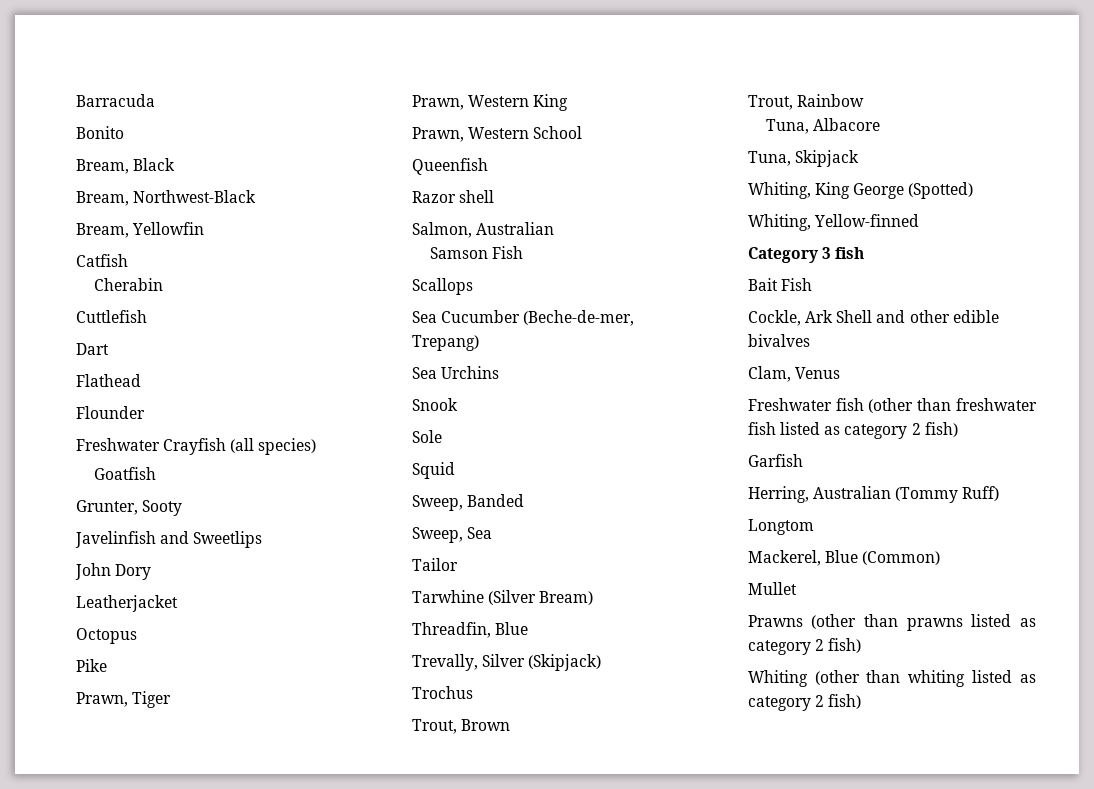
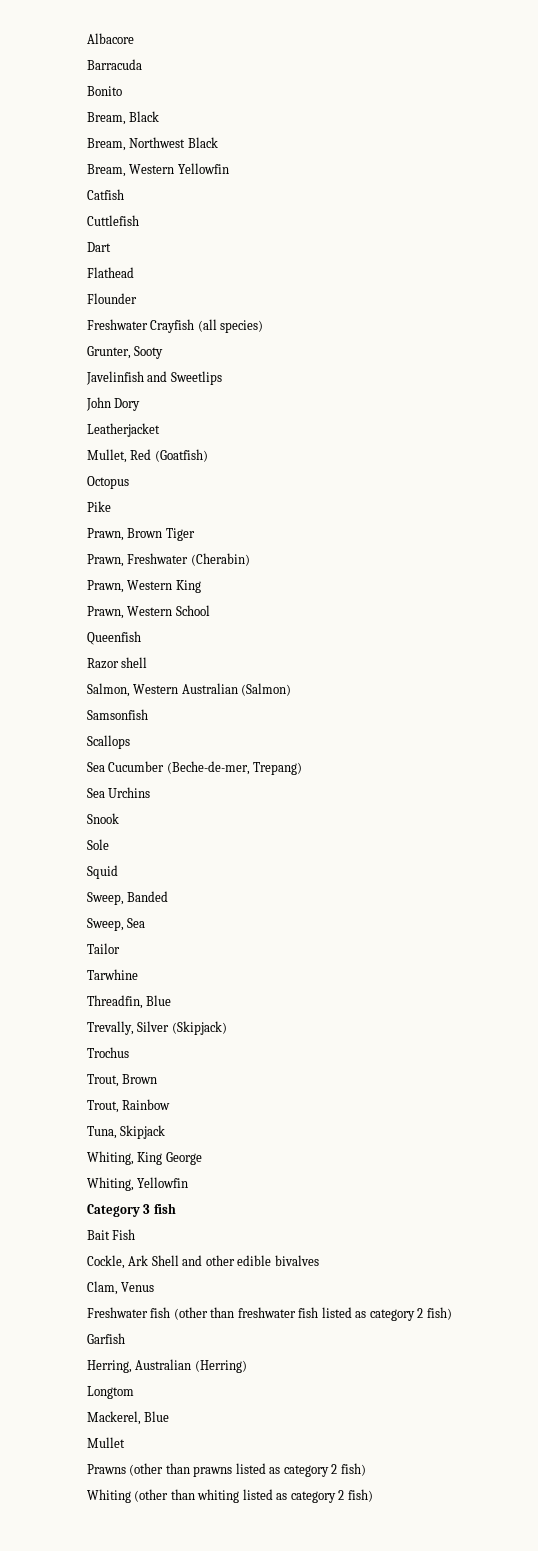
+ Albacore
- Bream, Northwest-Black
- Bream, Yellowfin
+ Bream, Northwest Black
+ Bream, Western Yellowfin
- Cherabin
- Goatfish
+ Mullet, Red (Goatfish)
- Prawn, Tiger
+ Prawn, Brown Tiger
+ Prawn, Freshwater (Cherabin)
- Salmon, Australian
- Samson Fish
+ Salmon, Western Australian (Salmon)
+ Samsonfish
- Tarwhine (Silver Bream)
+ Tarwhine
- Tuna, Albacore
- Whiting, King George (Spotted)
- Whiting, Yellow-finned
+ Whiting, King George
+ Whiting, Yellowfin
- Herring, Australian (Tommy Ruff)
+ Herring, Australian (Herring)
- Mackerel, Blue (Common)
+ Mackerel, Blue

